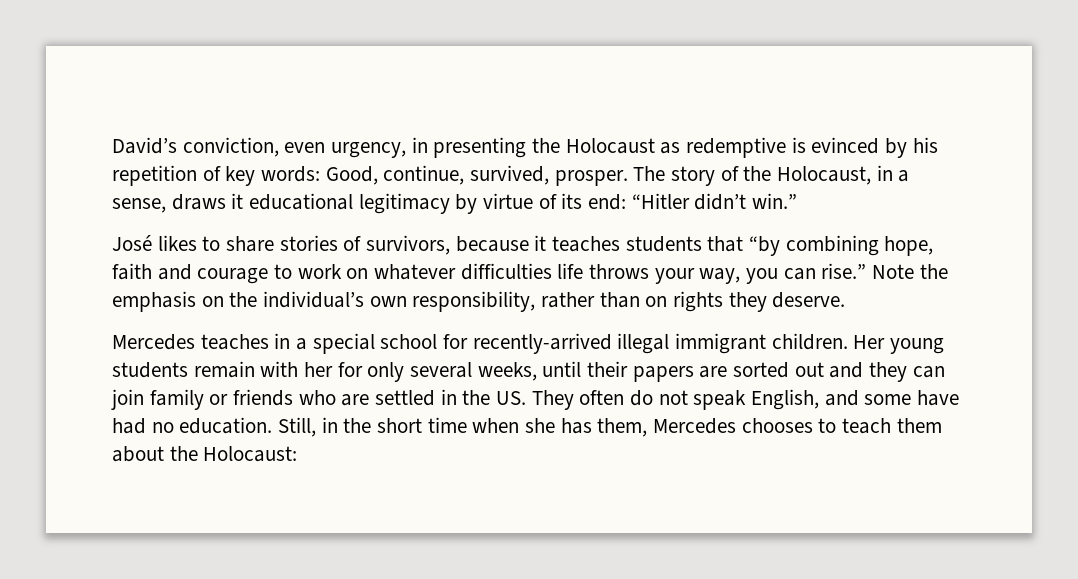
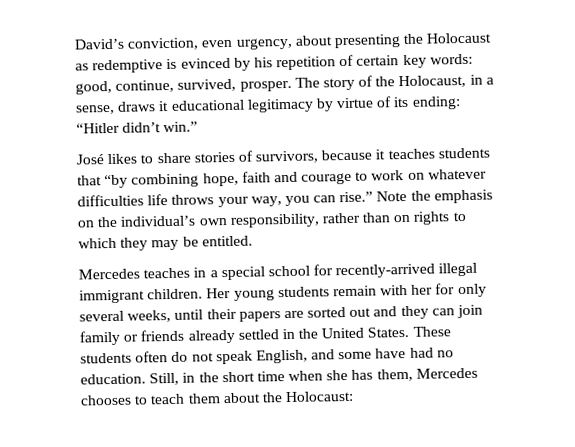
- David’s conviction, even urgency, in presenting the Holocaust as redemptive is evinced by his repetition of key words: Good, continue, survived, prosper.
+ David’s conviction, even urgency, about presenting the Holocaust as redemptive is evinced by his repetition of certain key words: good, continue, survived, prosper.
- The story of the Holocaust, in a sense, draws it educational legitimacy by virtue of its end: “Hitler didn’t win.”
+ The story of the Holocaust, in a sense, draws it educational legitimacy by virtue of its ending: “Hitler didn’t win.”
- Note the emphasis on the individual’s own responsibility, rather than on rights they deserve.
+ Note the emphasis on the individual’s own responsibility, rather than on rights to which they may be entitled.
- Her young students remain with her for only several weeks, until their papers are sorted out and they can join family or friends who are settled in the US. They often do not speak English, and some have had no education.
+ Her young students remain with her for only several weeks, until their papers are sorted out and they can join family or friends already settled in the United States. These students often do not speak English, and some have had no education.

